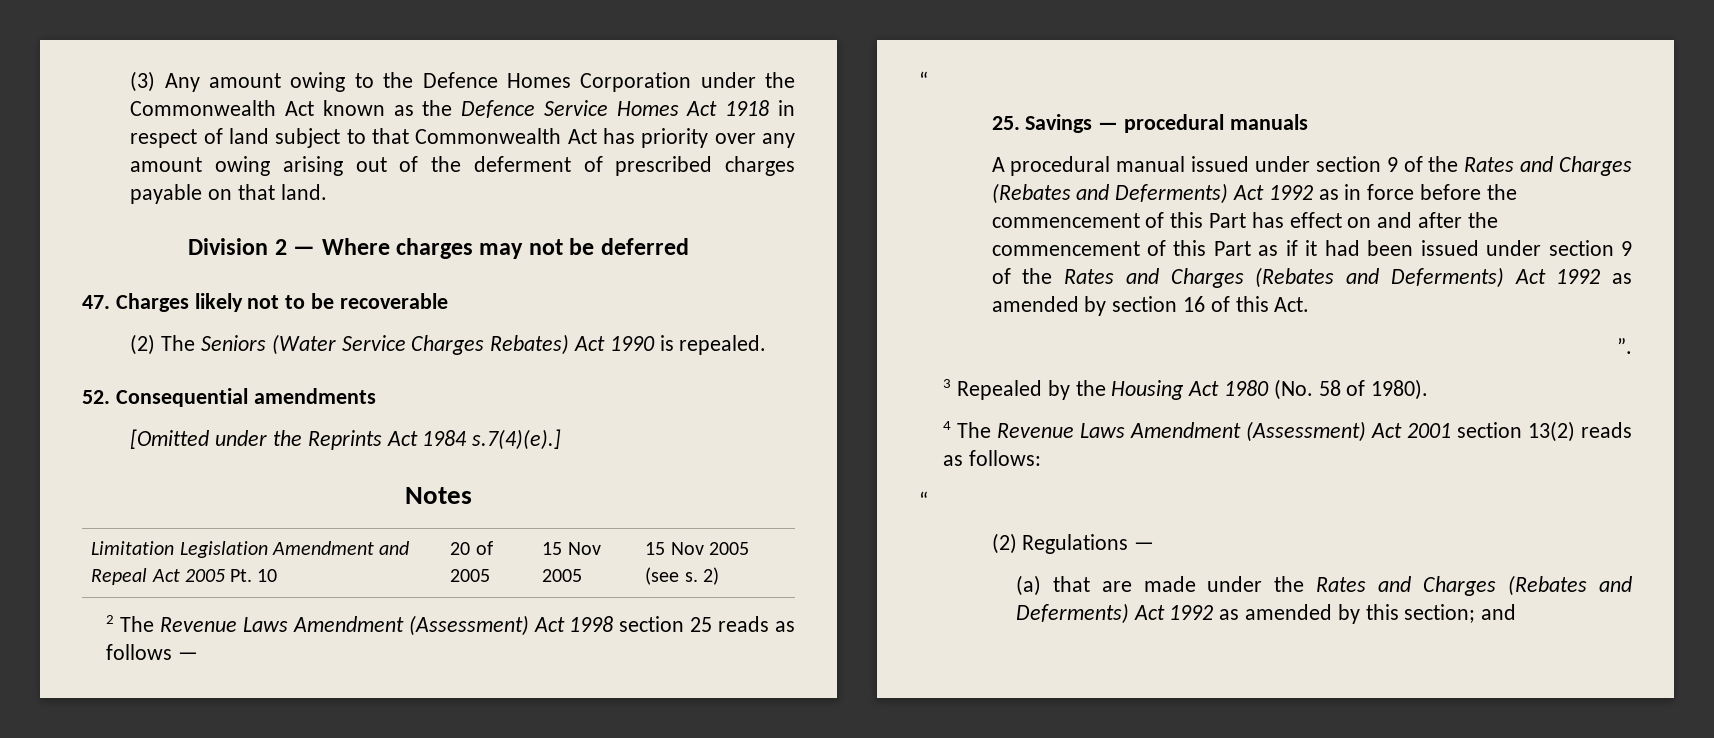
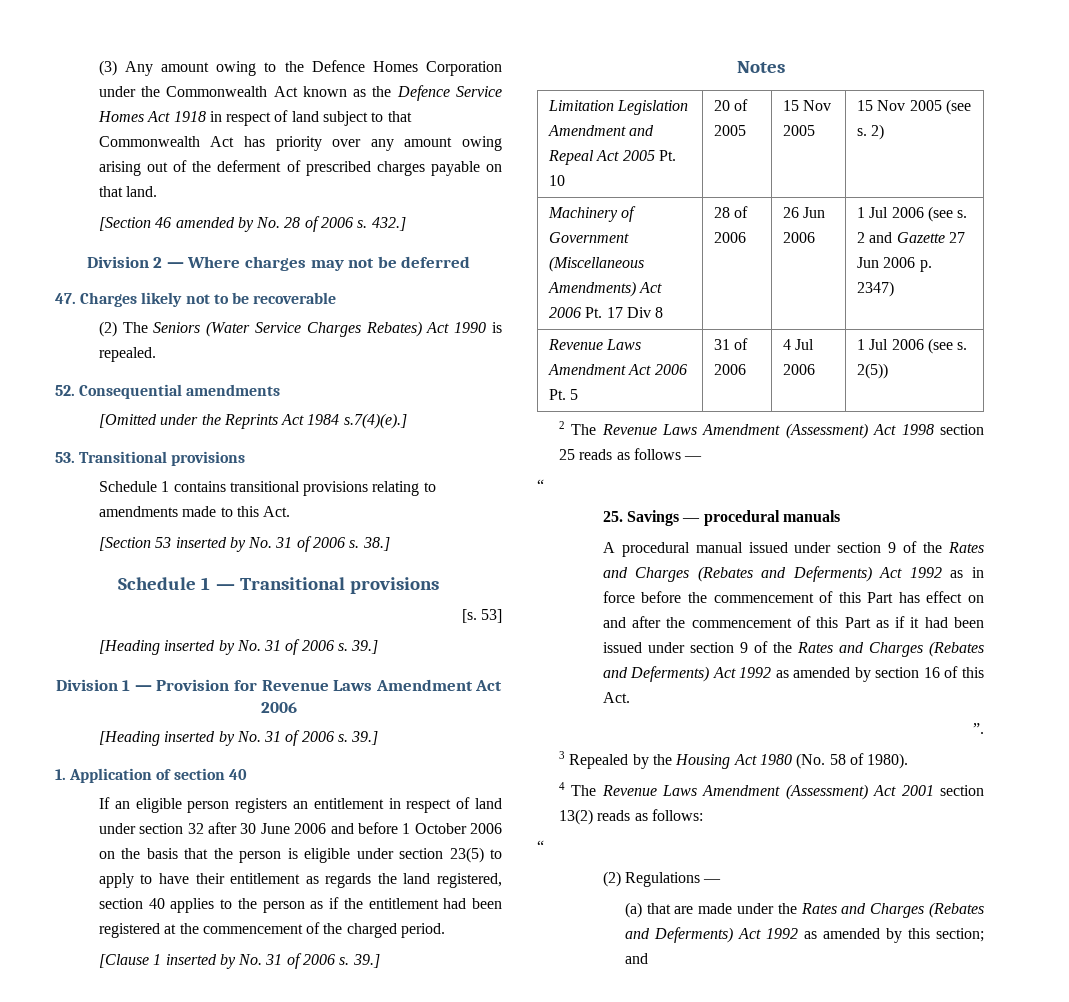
+ [Section 46 amended by No. 28 of 2006 s. 432.]
+ 53. Transitional provisions
+ Schedule 1 contains transitional provisions relating to amendments made to this Act.
+ [Section 53 inserted by No. 31 of 2006 s. 38.]
+ Schedule 1 — Transitional provisions
+ [s. 53]
+ [Heading inserted by No. 31 of 2006 s. 39.]
+ Division 1 — Provision for Revenue Laws Amendment Act 2006
+ [Heading inserted by No. 31 of 2006 s. 39.]
+ 1. Application of section 40
+ If an eligible person registers an entitlement in respect of land under section 32 after 30 June 2006 and before 1 October 2006 on the basis that the person is eligible under section 23(5) to apply to have their entitlement as regards the land registered, section 40 applies to the person as if the entitlement had been registered at the commencement of the charged period.
+ [Clause 1 inserted by No. 31 of 2006 s. 39.]
+ Machinery of Government (Miscellaneous Amendments) Act 2006 Pt. 17 Div 8 | 28 of 2006 | 26 Jun 2006 | 1 Jul 2006 (see s. 2 and Gazette 27 Jun 2006 p. 2347)
+ Revenue Laws Amendment Act 2006 Pt. 5 | 31 of 2006 | 4 Jul 2006 | 1 Jul 2006 (see s. 2(5))

